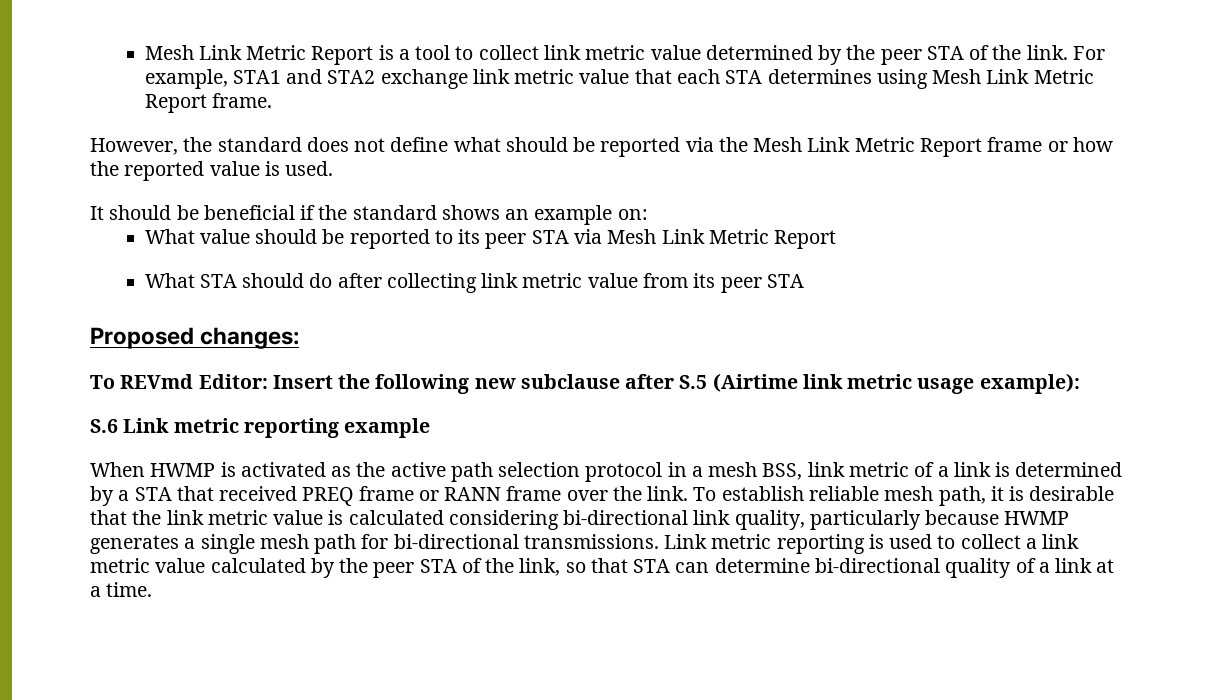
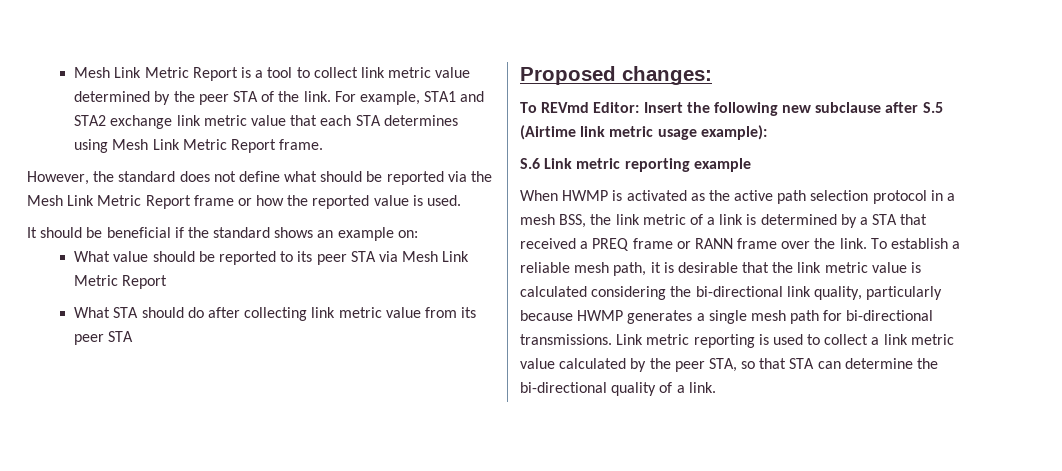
- When HWMP is activated as the active path selection protocol in a mesh BSS, link metric of a link is determined by a STA that received PREQ frame or RANN frame over the link.
+ When HWMP is activated as the active path selection protocol in a mesh BSS, the link metric of a link is determined by a STA that received a PREQ frame or RANN frame over the link.
- To establish reliable mesh path, it is desirable that the link metric value is calculated considering bi-directional link quality, particularly because HWMP generates a single mesh path for bi-directional transmissions.
+ To establish a reliable mesh path, it is desirable that the link metric value is calculated considering the bi-directional link quality, particularly because HWMP generates a single mesh path for bi-directional transmissions.
- Link metric reporting is used to collect a link metric value calculated by the peer STA of the link, so that STA can determine bi-directional quality of a link at a time.
+ Link metric reporting is used to collect a link metric value calculated by the peer STA, so that STA can determine the bi-directional quality of a link.

